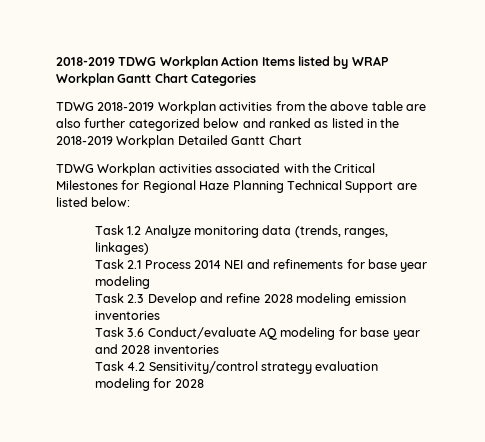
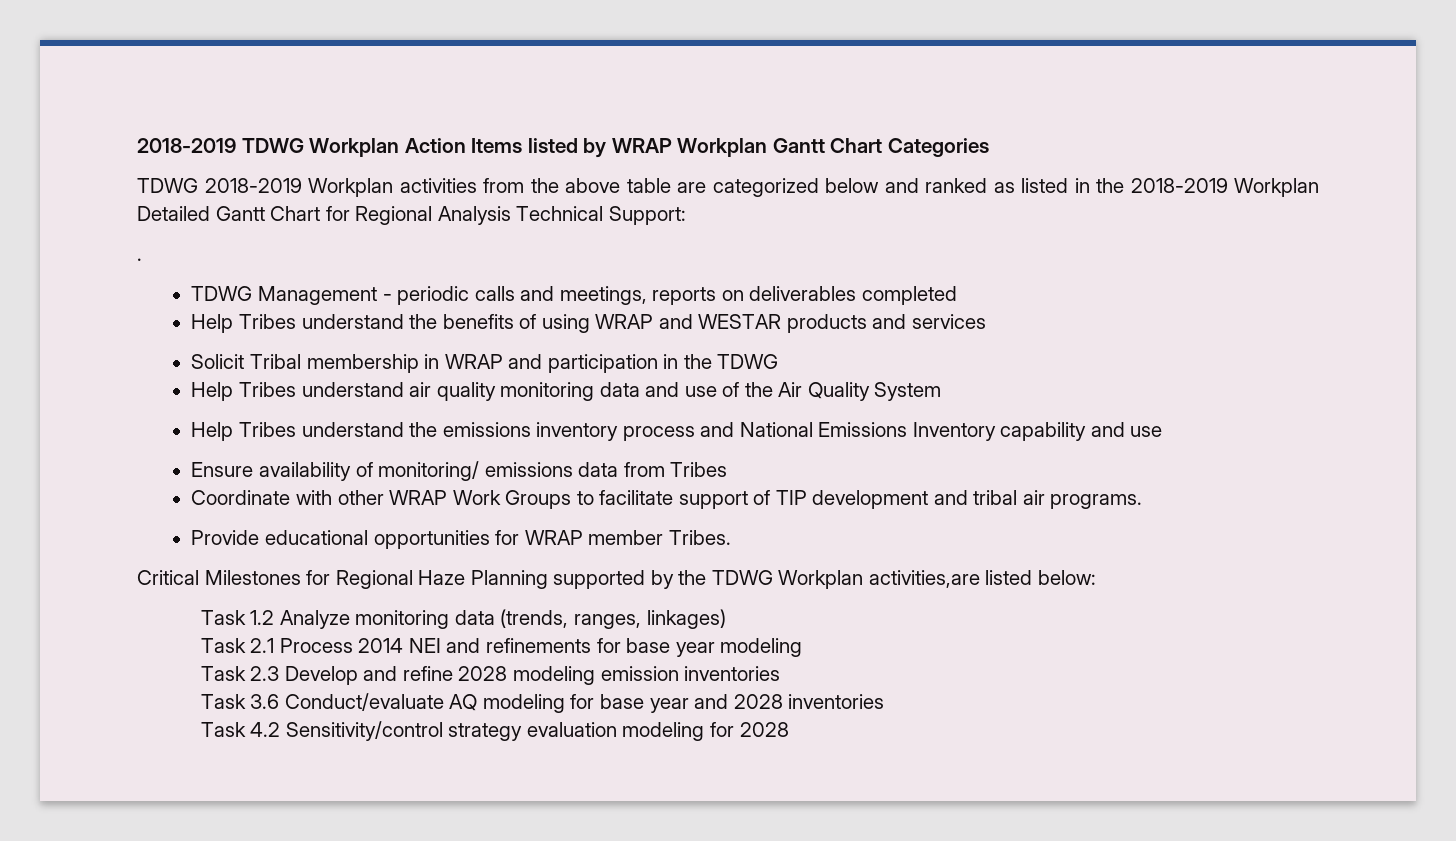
- TDWG 2018-2019 Workplan activities from the above table are also further categorized below and ranked as listed in the 2018-2019 Workplan Detailed Gantt Chart
- TDWG Workplan activities associated with the Critical Milestones for Regional Haze Planning Technical Support are listed below:
+ TDWG 2018-2019 Workplan activities from the above table are categorized below and ranked as listed in the 2018-2019 Workplan Detailed Gantt Chart for Regional Analysis Technical Support:
+ .
+ TDWG Management - periodic calls and meetings, reports on deliverables completed
+ Help Tribes understand the benefits of using WRAP and WESTAR products and services
+ Solicit Tribal membership in WRAP and participation in the TDWG
+ Help Tribes understand air quality monitoring data and use of the Air Quality System
+ Help Tribes understand the emissions inventory process and National Emissions Inventory capability and use
+ Ensure availability of monitoring/ emissions data from Tribes
+ Coordinate with other WRAP Work Groups to facilitate support of TIP development and tribal air programs.
+ Provide educational opportunities for WRAP member Tribes.
+ Critical Milestones for Regional Haze Planning supported by the TDWG Workplan activities,are listed below:

